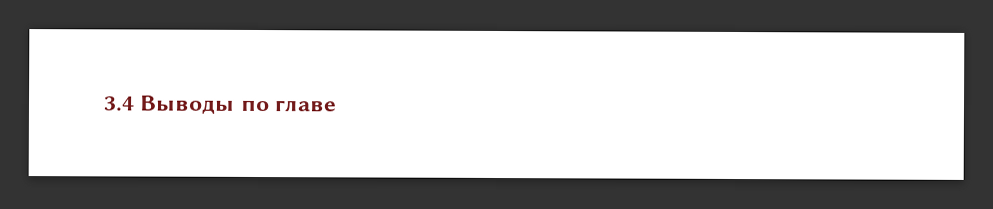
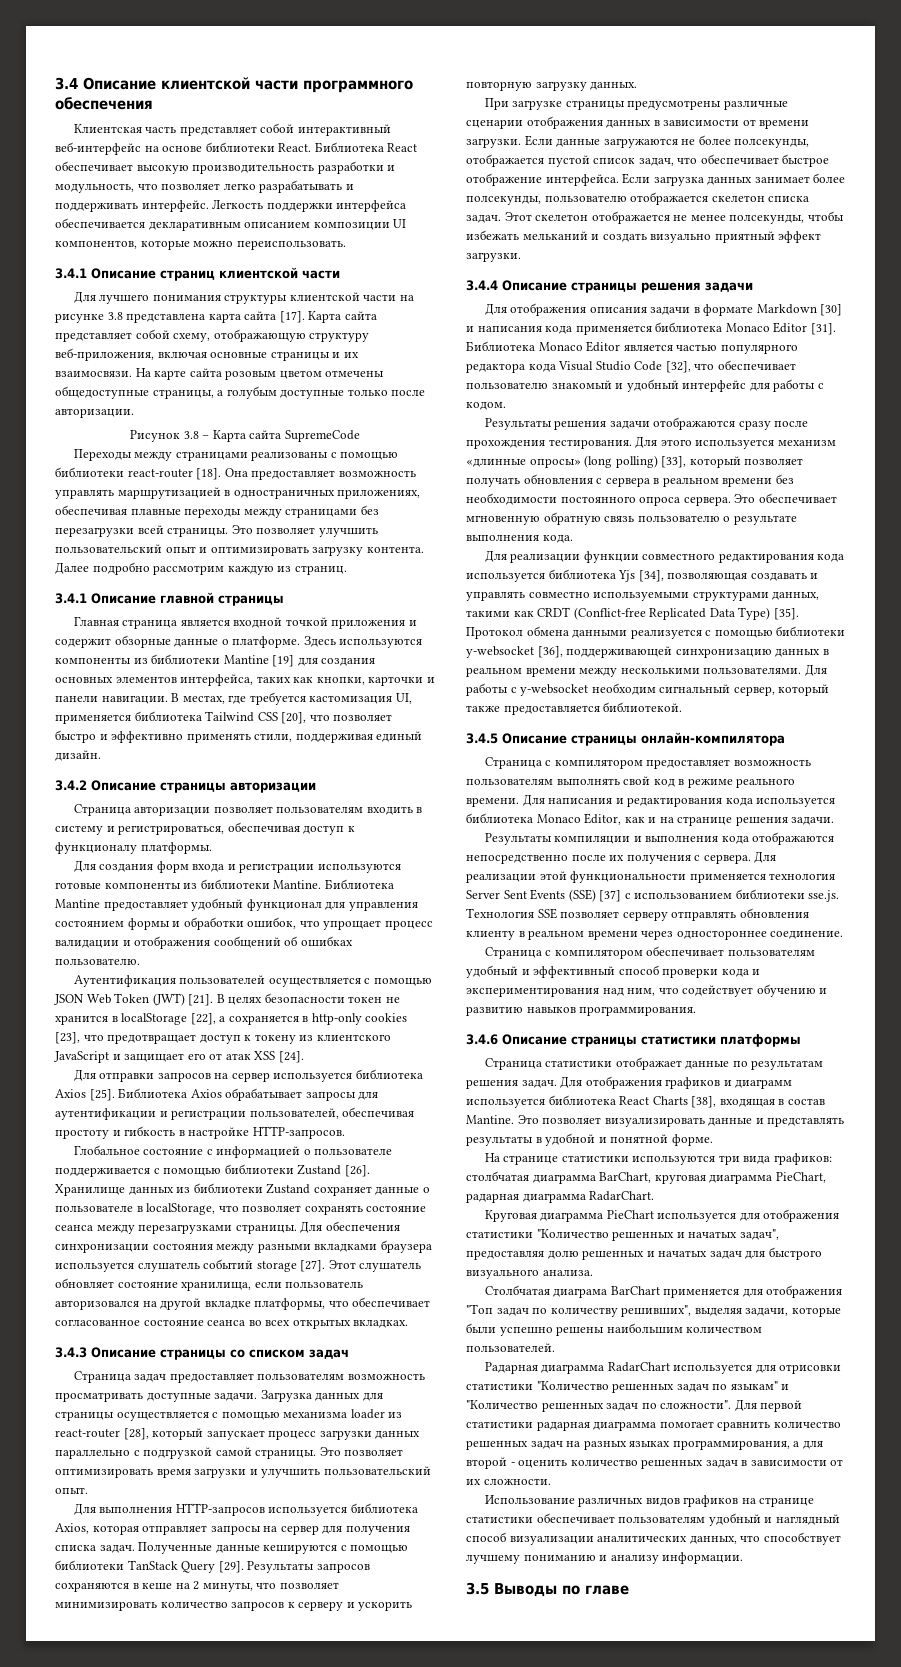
- 3.4 Выводы по главе
+ 3.4 Описание клиентской части программного обеспечения
+ Клиентская часть представляет собой интерактивный веб-интерфейс на основе библиотеки React. Библиотека React обеспечивает высокую производительность разработки и модульность, что позволяет легко разрабатывать и поддерживать интерфейс. Легкость поддержки интерфейса обеспечивается декларативным описанием композиции UI компонентов, которые можно переиспользовать.
+ 3.4.1 Описание страниц клиентской части
+ Для лучшего понимания структуры клиентской части на рисунке 3.8 представлена карта сайта [17]. Карта сайта представляет собой схему, отображающую структуру веб-приложения, включая основные страницы и их взаимосвязи. На карте сайта розовым цветом отмечены общедоступные страницы, а голубым доступные только после авторизации.
+ Рисунок 3.8 – Карта сайта SupremeCode
+ Переходы между страницами реализованы с помощью библиотеки react-router [18]. Она предоставляет возможность управлять маршрутизацией в одностраничных приложениях, обеспечивая плавные переходы между страницами без перезагрузки всей страницы. Это позволяет улучшить пользовательский опыт и оптимизировать загрузку контента. Далее подробно рассмотрим каждую из страниц.
+ 3.4.1 Описание главной страницы
+ Главная страница является входной точкой приложения и содержит обзорные данные о платформе. Здесь используются компоненты из библиотеки Mantine [19] для создания основных элементов интерфейса, таких как кнопки, карточки и панели навигации. В местах, где требуется кастомизация UI, применяется библиотека Tailwind CSS [20], что позволяет быстро и эффективно применять стили, поддерживая единый дизайн.
+ 3.4.2 Описание страницы авторизации
+ Страница авторизации позволяет пользователям входить в систему и регистрироваться, обеспечивая доступ к функционалу платформы.
+ Для создания форм входа и регистрации используются готовые компоненты из библиотеки Mantine. Библиотека Mantine предоставляет удобный функционал для управления состоянием формы и обработки ошибок, что упрощает процесс валидации и отображения сообщений об ошибках пользователю.
+ Аутентификация пользователей осуществляется с помощью JSON Web Token (JWT) [21]. В целях безопасности токен не хранится в localStorage [22], а сохраняется в http-only cookies [23], что предотвращает доступ к токену из клиентского JavaScript и защищает его от атак XSS [24].
+ Для отправки запросов на сервер используется библиотека Axios [25]. Библиотека Axios обрабатывает запросы для аутентификации и регистрации пользователей, обеспечивая простоту и гибкость в настройке HTTP-запросов.
+ Глобальное состояние с информацией о пользователе поддерживается с помощью библиотеки Zustand [26]. Хранилище данных из библиотеки Zustand сохраняет данные о пользователе в localStorage, что позволяет сохранять состояние сеанса между перезагрузками страницы. Для обеспечения синхронизации состояния между разными вкладками браузера используется слушатель событий storage [27]. Этот слушатель обновляет состояние хранилища, если пользователь авторизовался на другой вкладке платформы, что обеспечивает согласованное состояние сеанса во всех открытых вкладках.
+ 3.4.3 Описание страницы со списком задач
+ Страница задач предоставляет пользователям возможность просматривать доступные задачи. Загрузка данных для страницы осуществляется с помощью механизма loader из react-router [28], который запускает процесс загрузки данных параллельно с подгрузкой самой страницы. Это позволяет оптимизировать время загрузки и улучшить пользовательский опыт.
+ Для выполнения HTTP-запросов используется библиотека Axios, которая отправляет запросы на сервер для получения списка задач. Полученные данные кешируются с помощью библиотеки TanStack Query [29]. Результаты запросов сохраняются в кеше на 2 минуты, что позволяет минимизировать количество запросов к серверу и ускорить повторную загрузку данных.
+ При загрузке страницы предусмотрены различные сценарии отображения данных в зависимости от времени загрузки. Если данные загружаются не более полсекунды, отображается пустой список задач, что обеспечивает быстрое отображение интерфейса. Если загрузка данных занимает более полсекунды, пользователю отображается скелетон списка задач. Этот скелетон отображается не менее полсекунды, чтобы избежать мельканий и создать визуально приятный эффект загрузки.
+ 3.4.4 Описание страницы решения задачи
+ Для отображения описания задачи в формате Markdown [30] и написания кода применяется библиотека Monaco Editor [31]. Библиотека Monaco Editor является частью популярного редактора кода Visual Studio Code [32], что обеспечивает пользователю знакомый и удобный интерфейс для работы с кодом.
+ Результаты решения задачи отображаются сразу после прохождения тестирования. Для этого используется механизм «длинные опросы» (long polling) [33], который позволяет получать обновления с сервера в реальном времени без необходимости постоянного опроса сервера. Это обеспечивает мгновенную обратную связь пользователю о результате выполнения кода.
+ Для реализации функции совместного редактирования кода используется библиотека Yjs [34], позволяющая создавать и управлять совместно используемыми структурами данных, такими как CRDT (Conflict-free Replicated Data Type) [35]. Протокол обмена данными реализуется с помощью библиотеки y-websocket [36], поддерживающей синхронизацию данных в реальном времени между несколькими пользователями. Для работы с y-websocket необходим сигнальный сервер, который также предоставляется библиотекой.
+ 3.4.5 Описание страницы онлайн-компилятора
+ Страница с компилятором предоставляет возможность пользователям выполнять свой код в режиме реального времени. Для написания и редактирования кода используется библиотека Monaco Editor, как и на странице решения задачи.
+ Результаты компиляции и выполнения кода отображаются непосредственно после их получения с сервера. Для реализации этой функциональности применяется технология Server Sent Events (SSE) [37] с использованием библиотеки sse.js. Технология SSE позволяет серверу отправлять обновления клиенту в реальном времени через одностороннее соединение.
+ Страница с компилятором обеспечивает пользователям удобный и эффективный способ проверки кода и экспериментирования над ним, что содействует обучению и развитию навыков программирования.
+ 3.4.6 Описание страницы статистики платформы
+ Страница статистики отображает данные по результатам решения задач. Для отображения графиков и диаграмм используется библиотека React Charts [38], входящая в состав Mantine. Это позволяет визуализировать данные и представлять результаты в удобной и понятной форме.
+ На странице статистики используются три вида графиков: столбчатая диаграмма BarChart, круговая диаграмма PieChart, радарная диаграмма RadarChart.
+ Круговая диаграмма PieChart используется для отображения статистики "Количество решенных и начатых задач", предоставляя долю решенных и начатых задач для быстрого визуального анализа.
+ Столбчатая диаграма BarChart применяется для отображения "Топ задач по количеству решивших", выделяя задачи, которые были успешно решены наибольшим количеством пользователей.
+ Радарная диаграмма RadarChart используется для отрисовки статистики "Количество решенных задач по языкам" и "Количество решенных задач по сложности". Для первой статистики радарная диаграмма помогает сравнить количество решенных задач на разных языках программирования, а для второй - оценить количество решенных задач в зависимости от их сложности.
+ Использование различных видов графиков на странице статистики обеспечивает пользователям удобный и наглядный способ визуализации аналитических данных, что способствует лучшему пониманию и анализу информации.
+ 3.5 Выводы по главе

